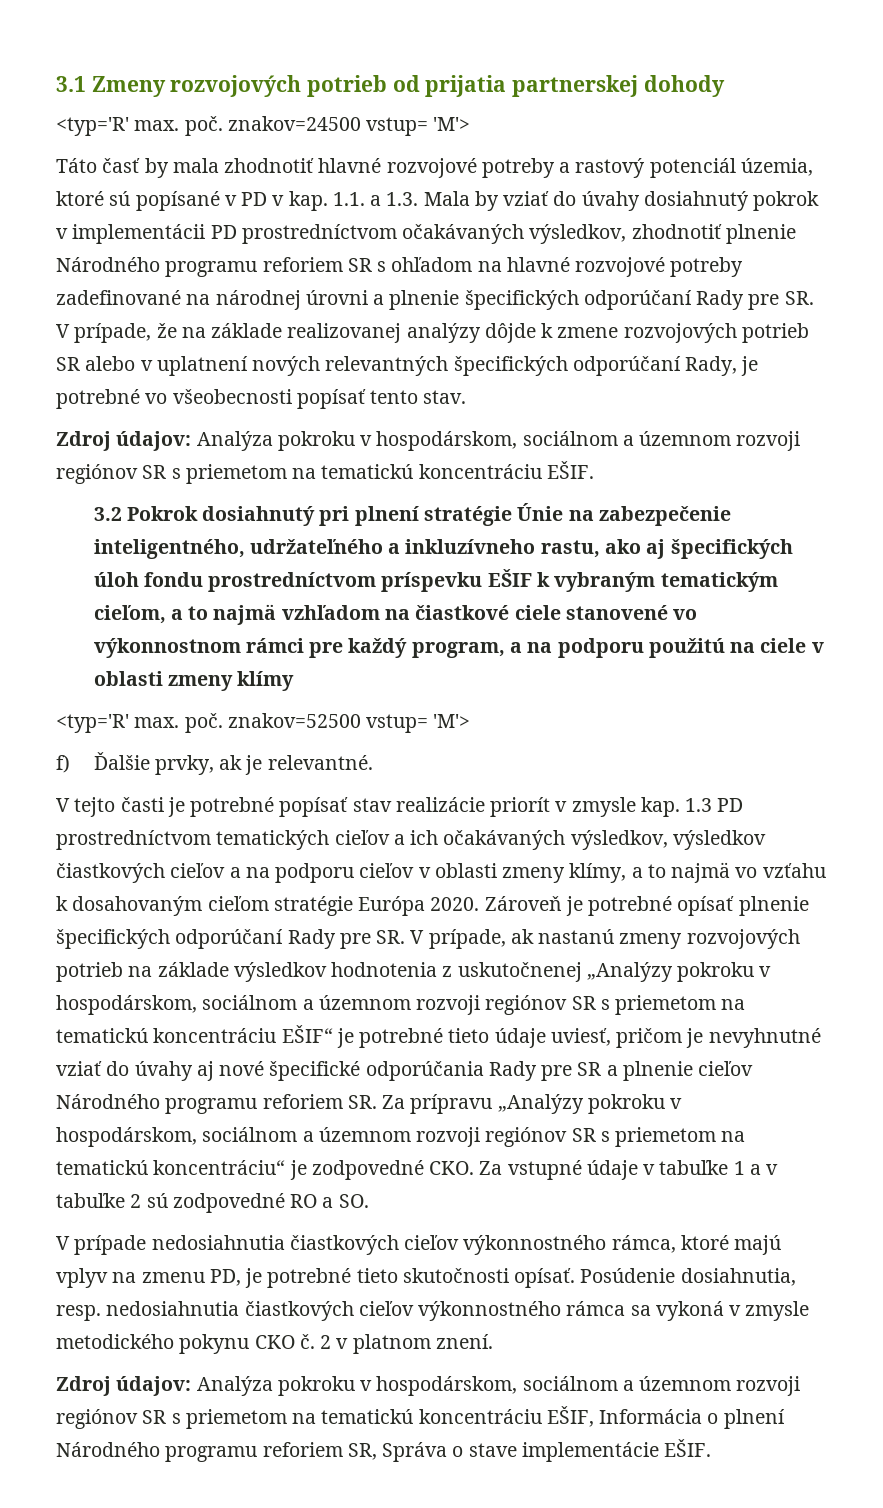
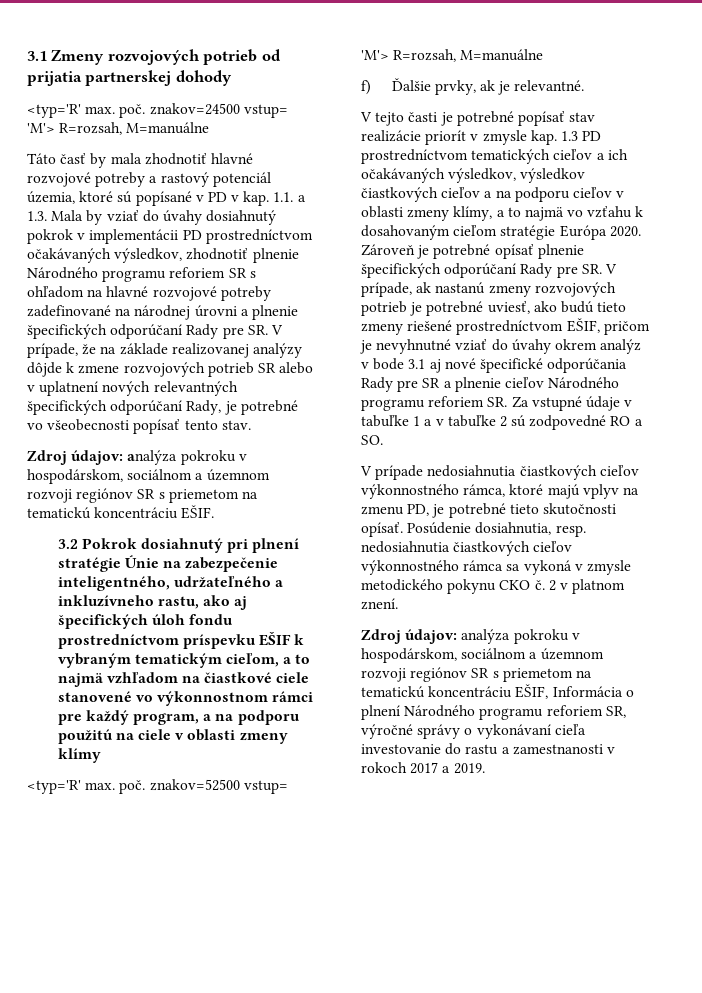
- <typ='R' max. poč. znakov=24500 vstup= 'M'>
+ <typ='R' max. poč. znakov=24500 vstup= 'M'> R=rozsah, M=manuálne
- Zdroj údajov: Analýza pokroku v hospodárskom, sociálnom a územnom rozvoji regiónov SR s priemetom na tematickú koncentráciu EŠIF.
+ Zdroj údajov: analýza pokroku v hospodárskom, sociálnom a územnom rozvoji regiónov SR s priemetom na tematickú koncentráciu EŠIF.
- <typ='R' max. poč. znakov=52500 vstup= 'M'>
+ <typ='R' max. poč. znakov=52500 vstup= 'M'> R=rozsah, M=manuálne
- Zároveň je potrebné opísať plnenie špecifických odporúčaní Rady pre SR. V prípade, ak nastanú zmeny rozvojových potrieb na základe výsledkov hodnotenia z uskutočnenej „Analýzy pokroku v hospodárskom, sociálnom a územnom rozvoji regiónov SR s priemetom na tematickú koncentráciu EŠIF“ je potrebné tieto údaje uviesť, pričom je nevyhnutné vziať do úvahy aj nové špecifické odporúčania Rady pre SR a plnenie cieľov Národného programu reforiem SR. Za prípravu „Analýzy pokroku v hospodárskom, sociálnom a územnom rozvoji regiónov SR s priemetom na tematickú koncentráciu“ je zodpovedné CKO. Za vstupné údaje v tabuľke 1 a v tabuľke 2 sú zodpovedné RO a SO.
+ Zároveň je potrebné opísať plnenie špecifických odporúčaní Rady pre SR. V prípade, ak nastanú zmeny rozvojových potrieb je potrebné uviesť, ako budú tieto zmeny riešené prostredníctvom EŠIF, pričom je nevyhnutné vziať do úvahy okrem analýz v bode 3.1 aj nové špecifické odporúčania Rady pre SR a plnenie cieľov Národného programu reforiem SR. Za vstupné údaje v tabuľke 1 a v tabuľke 2 sú zodpovedné RO a SO.
- Zdroj údajov: Analýza pokroku v hospodárskom, sociálnom a územnom rozvoji regiónov SR s priemetom na tematickú koncentráciu EŠIF, Informácia o plnení Národného programu reforiem SR, Správa o stave implementácie EŠIF.
+ Zdroj údajov: analýza pokroku v hospodárskom, sociálnom a územnom rozvoji regiónov SR s priemetom na tematickú koncentráciu EŠIF, Informácia o plnení Národného programu reforiem SR, výročné správy o vykonávaní cieľa investovanie do rastu a zamestnanosti v rokoch 2017 a 2019.

